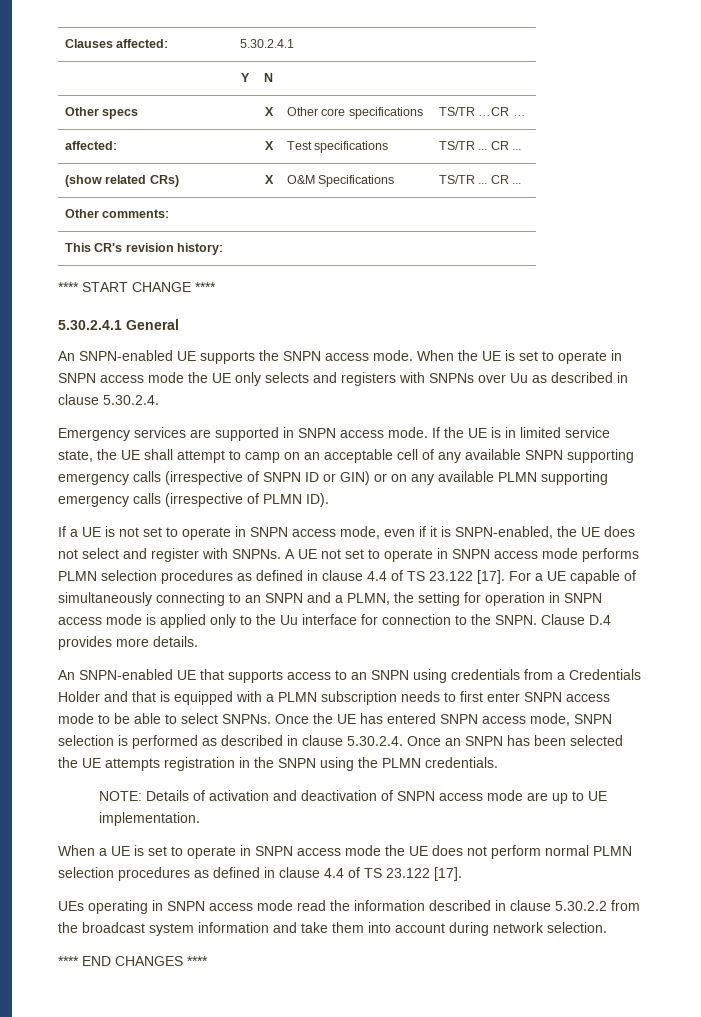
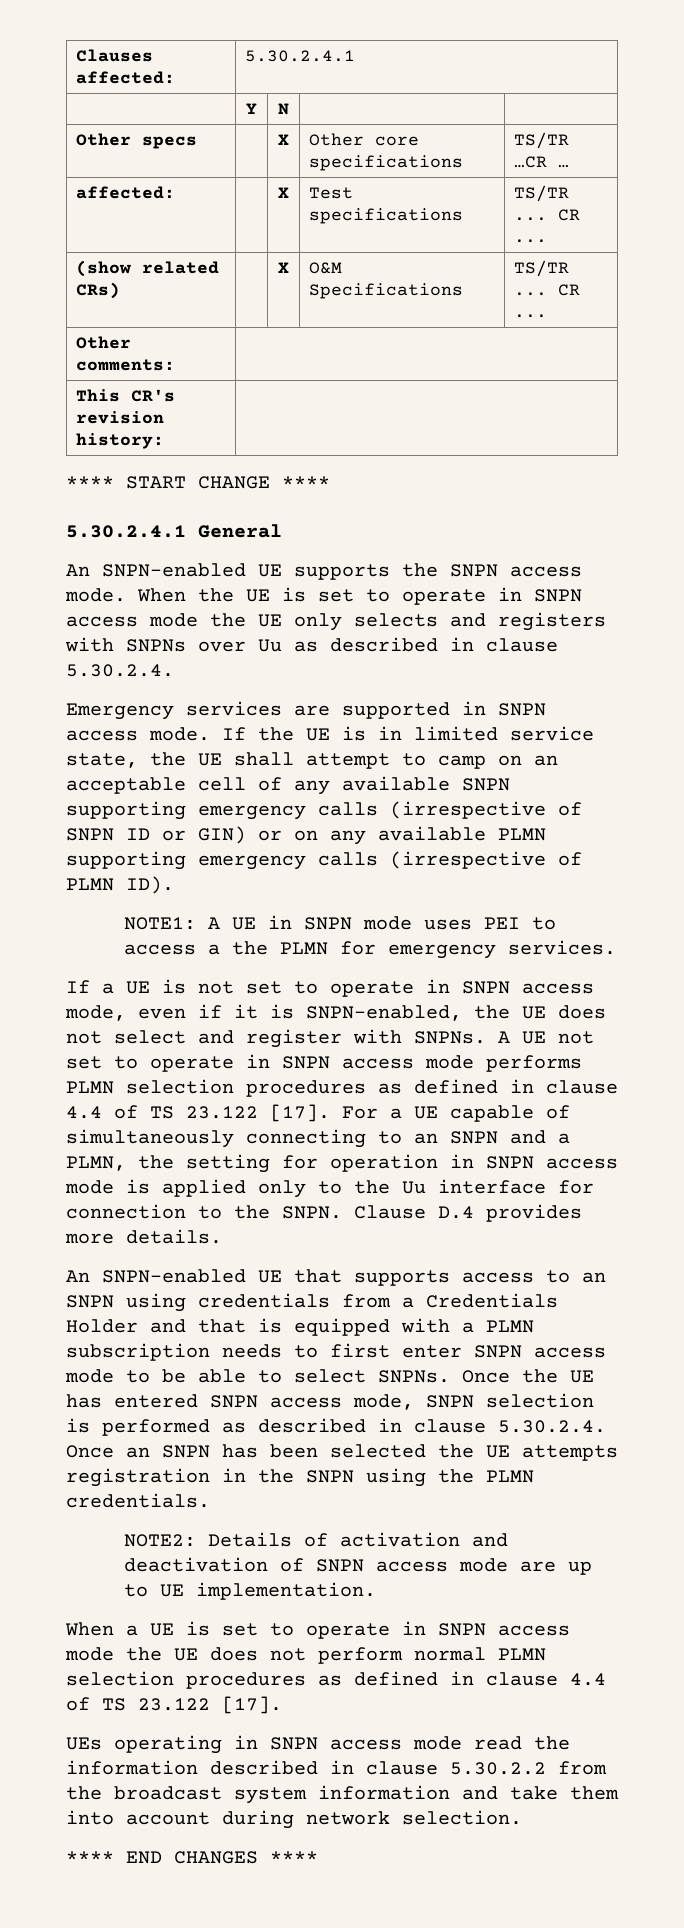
+ NOTE1: A UE in SNPN mode uses PEI to access a the PLMN for emergency services.
- NOTE: Details of activation and deactivation of SNPN access mode are up to UE implementation.
+ NOTE2: Details of activation and deactivation of SNPN access mode are up to UE implementation.

